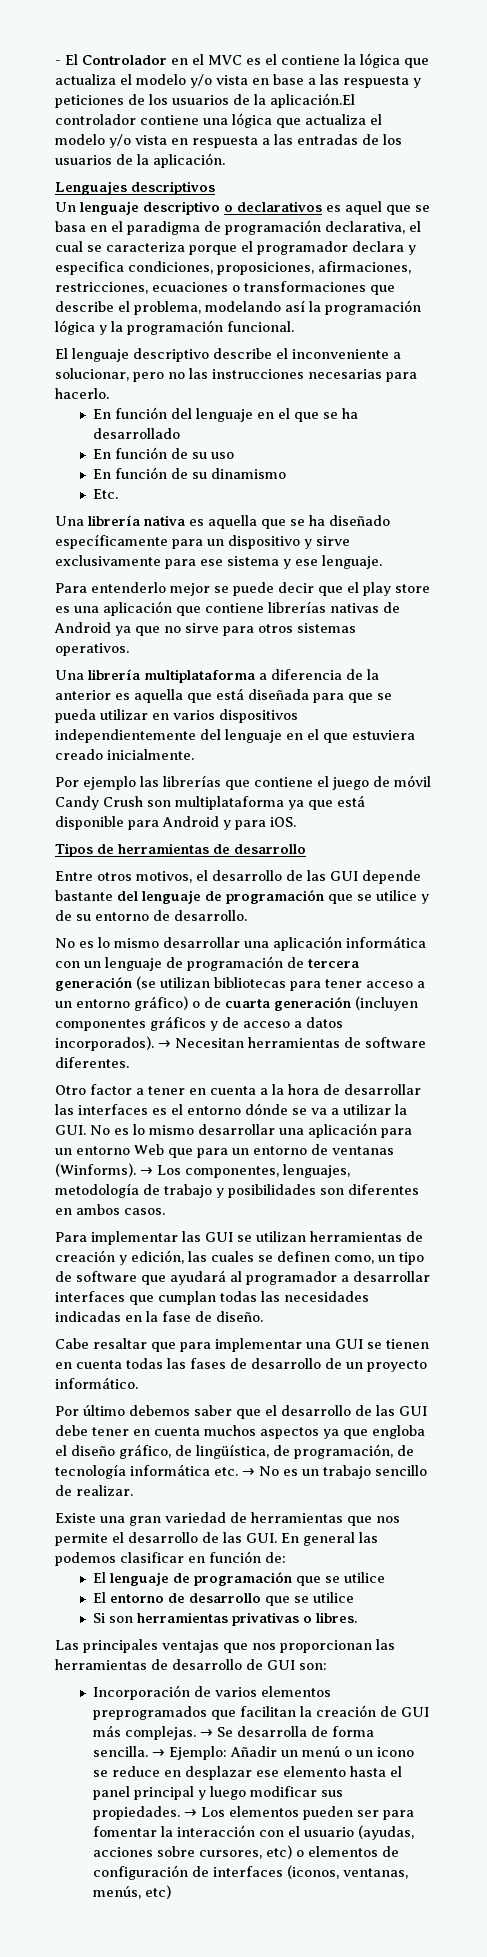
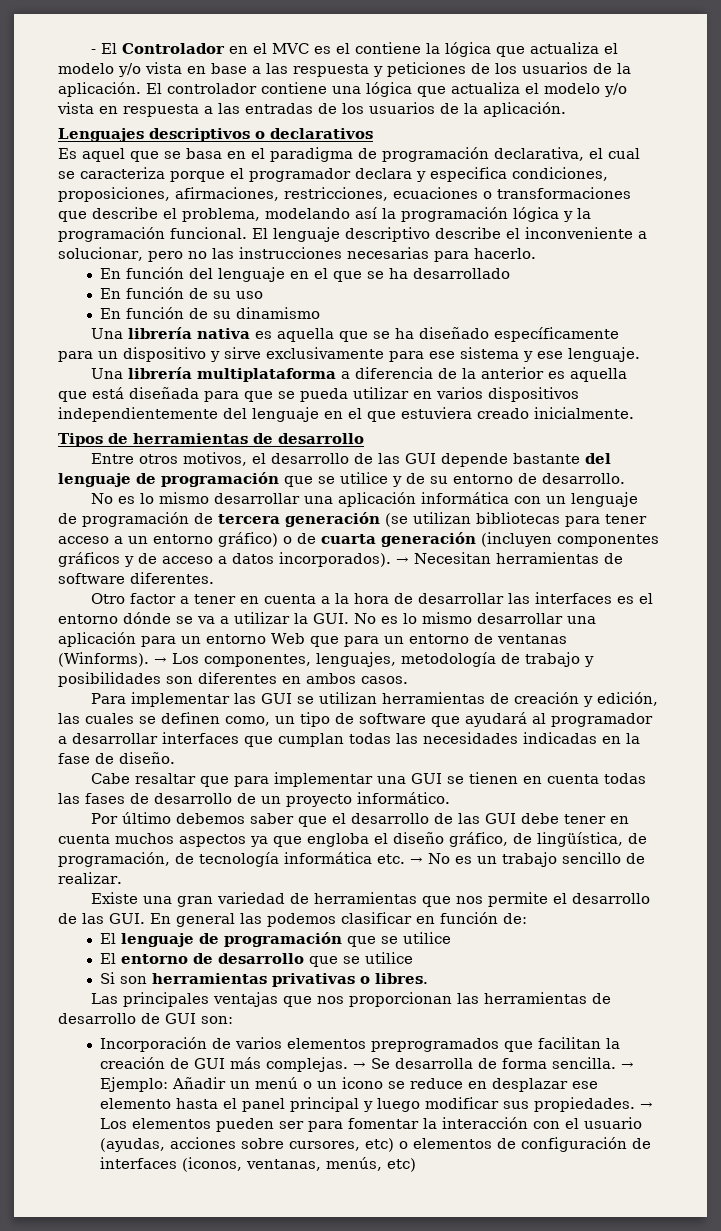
- - El Controlador en el MVC es el contiene la lógica que actualiza el modelo y/o vista en base a las respuesta y peticiones de los usuarios de la aplicación.El controlador contiene una lógica que actualiza el modelo y/o vista en respuesta a las entradas de los usuarios de la aplicación.
+ - El Controlador en el MVC es el contiene la lógica que actualiza el modelo y/o vista en base a las respuesta y peticiones de los usuarios de la aplicación. El controlador contiene una lógica que actualiza el modelo y/o vista en respuesta a las entradas de los usuarios de la aplicación.
- Lenguajes descriptivos
- Un lenguaje descriptivo o declarativos es aquel que se basa en el paradigma de programación declarativa, el cual se caracteriza porque el programador declara y especifica condiciones, proposiciones, afirmaciones, restricciones, ecuaciones o transformaciones que describe el problema, modelando así la programación lógica y la programación funcional.
- El lenguaje descriptivo describe el inconveniente a solucionar, pero no las instrucciones necesarias para hacerlo.
+ Lenguajes descriptivos o declarativos
+ Es aquel que se basa en el paradigma de programación declarativa, el cual se caracteriza porque el programador declara y especifica condiciones, proposiciones, afirmaciones, restricciones, ecuaciones o transformaciones que describe el problema, modelando así la programación lógica y la programación funcional. El lenguaje descriptivo describe el inconveniente a solucionar, pero no las instrucciones necesarias para hacerlo.
- Etc.
- Para entenderlo mejor se puede decir que el play store es una aplicación que contiene librerías nativas de Android ya que no sirve para otros sistemas operativos.
- Por ejemplo las librerías que contiene el juego de móvil Candy Crush son multiplataforma ya que está disponible para Android y para iOS.

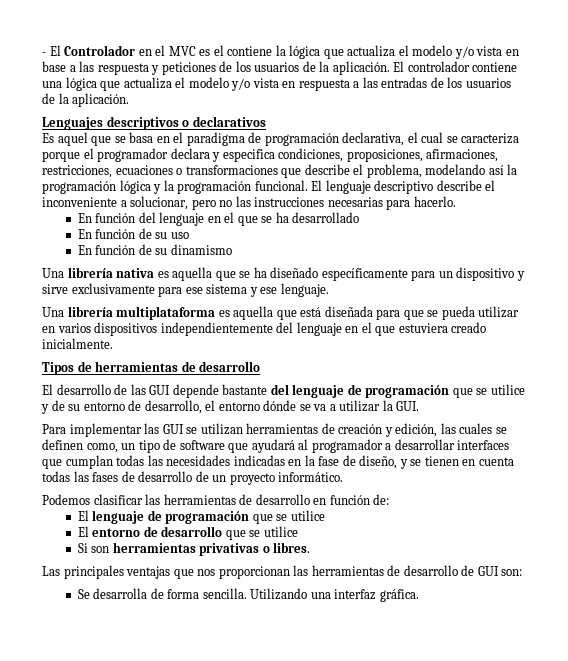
- Una librería multiplataforma a diferencia de la anterior es aquella que está diseñada para que se pueda utilizar en varios dispositivos independientemente del lenguaje en el que estuviera creado inicialmente.
+ Una librería multiplataforma es aquella que está diseñada para que se pueda utilizar en varios dispositivos independientemente del lenguaje en el que estuviera creado inicialmente.
- Entre otros motivos, el desarrollo de las GUI depende bastante del lenguaje de programación que se utilice y de su entorno de desarrollo.
- No es lo mismo desarrollar una aplicación informática con un lenguaje de programación de tercera generación (se utilizan bibliotecas para tener acceso a un entorno gráfico) o de cuarta generación (incluyen componentes gráficos y de acceso a datos incorporados). → Necesitan herramientas de software diferentes.
- Otro factor a tener en cuenta a la hora de desarrollar las interfaces es el entorno dónde se va a utilizar la GUI. No es lo mismo desarrollar una aplicación para un entorno Web que para un entorno de ventanas (Winforms). → Los componentes, lenguajes, metodología de trabajo y posibilidades son diferentes en ambos casos.
+ El desarrollo de las GUI depende bastante del lenguaje de programación que se utilice y de su entorno de desarrollo, el entorno dónde se va a utilizar la GUI.
- Para implementar las GUI se utilizan herramientas de creación y edición, las cuales se definen como, un tipo de software que ayudará al programador a desarrollar interfaces que cumplan todas las necesidades indicadas en la fase de diseño.
- Cabe resaltar que para implementar una GUI se tienen en cuenta todas las fases de desarrollo de un proyecto informático.
+ Para implementar las GUI se utilizan herramientas de creación y edición, las cuales se definen como, un tipo de software que ayudará al programador a desarrollar interfaces que cumplan todas las necesidades indicadas en la fase de diseño, y se tienen en cuenta todas las fases de desarrollo de un proyecto informático.
- Por último debemos saber que el desarrollo de las GUI debe tener en cuenta muchos aspectos ya que engloba el diseño gráfico, de lingüística, de programación, de tecnología informática etc. → No es un trabajo sencillo de realizar.
- Existe una gran variedad de herramientas que nos permite el desarrollo de las GUI. En general las podemos clasificar en función de:
+ Podemos clasificar las herramientas de desarrollo en función de:
- Incorporación de varios elementos preprogramados que facilitan la creación de GUI más complejas. → Se desarrolla de forma sencilla.
+ Se desarrolla de forma sencilla.
- → Ejemplo: Añadir un menú o un icono se reduce en desplazar ese elemento hasta el panel principal y luego modificar sus propiedades. → Los elementos pueden ser para fomentar la interacción con el usuario (ayudas, acciones sobre cursores, etc) o elementos de configuración de interfaces (iconos, ventanas, menús, etc)
+ Utilizando una interfaz gráfica.

